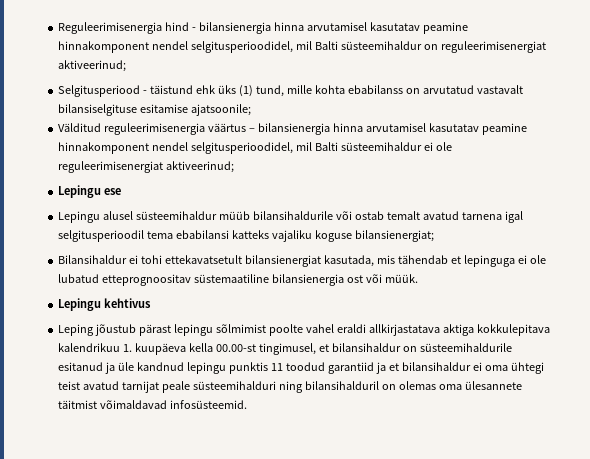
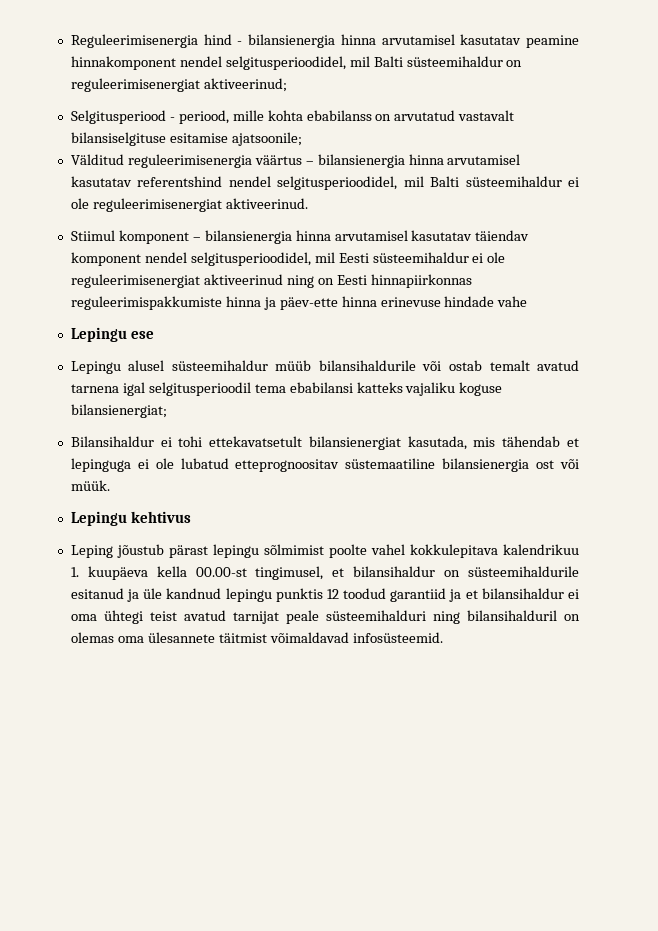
- Selgitusperiood - täistund ehk üks (1) tund, mille kohta ebabilanss on arvutatud vastavalt bilansiselgituse esitamise ajatsoonile;
+ Selgitusperiood - periood, mille kohta ebabilanss on arvutatud vastavalt bilansiselgituse esitamise ajatsoonile;
- Välditud reguleerimisenergia väärtus – bilansienergia hinna arvutamisel kasutatav peamine hinnakomponent nendel selgitusperioodidel, mil Balti süsteemihaldur ei ole reguleerimisenergiat aktiveerinud;
+ Välditud reguleerimisenergia väärtus – bilansienergia hinna arvutamisel kasutatav referentshind nendel selgitusperioodidel, mil Balti süsteemihaldur ei ole reguleerimisenergiat aktiveerinud.
+ Stiimul komponent – bilansienergia hinna arvutamisel kasutatav täiendav komponent nendel selgitusperioodidel, mil Eesti süsteemihaldur ei ole reguleerimisenergiat aktiveerinud ning on Eesti hinnapiirkonnas reguleerimispakkumiste hinna ja päev-ette hinna erinevuse hindade vahe
- Leping jõustub pärast lepingu sõlmimist poolte vahel eraldi allkirjastatava aktiga kokkulepitava kalendrikuu 1. kuupäeva kella 00.00-st tingimusel, et bilansihaldur on süsteemihaldurile esitanud ja üle kandnud lepingu punktis 11 toodud garantiid ja et bilansihaldur ei oma ühtegi teist avatud tarnijat peale süsteemihalduri ning bilansihalduril on olemas oma ülesannete täitmist võimaldavad infosüsteemid.
+ Leping jõustub pärast lepingu sõlmimist poolte vahel kokkulepitava kalendrikuu 1. kuupäeva kella 00.00-st tingimusel, et bilansihaldur on süsteemihaldurile esitanud ja üle kandnud lepingu punktis 12 toodud garantiid ja et bilansihaldur ei oma ühtegi teist avatud tarnijat peale süsteemihalduri ning bilansihalduril on olemas oma ülesannete täitmist võimaldavad infosüsteemid.

